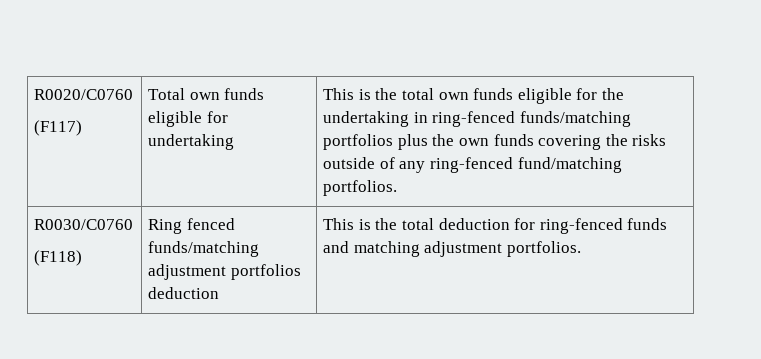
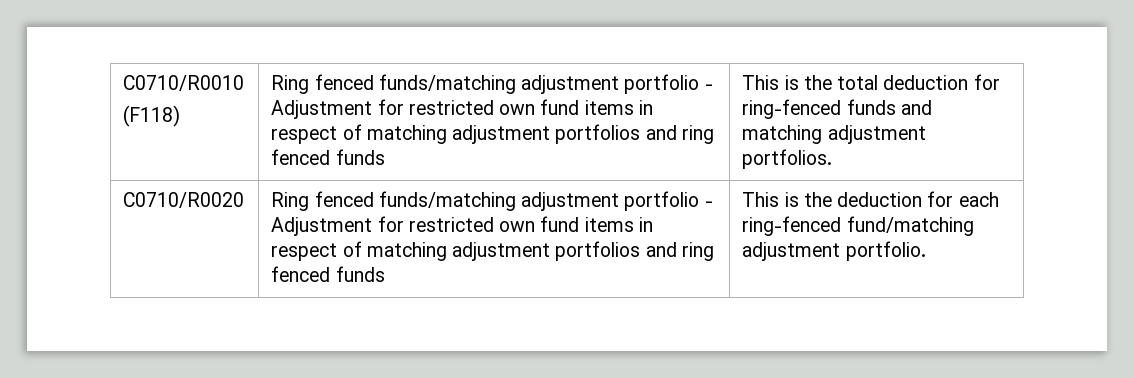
- R0020/C0760
- (F117) | Total own funds eligible for undertaking | This is the total own funds eligible for the undertaking in ring-fenced funds/matching portfolios plus the own funds covering the risks outside of any ring-fenced fund/matching portfolios.
- R0030/C0760
- (F118) | Ring fenced funds/matching adjustment portfolios deduction | This is the total deduction for ring-fenced funds and matching adjustment portfolios.
+ C0710/R0010
+ (F118) | Ring fenced funds/matching adjustment portfolio - Adjustment for restricted own fund items in respect of matching adjustment portfolios and ring fenced funds | This is the total deduction for ring-fenced funds and matching adjustment portfolios.
+ C0710/R0020 | Ring fenced funds/matching adjustment portfolio - Adjustment for restricted own fund items in respect of matching adjustment portfolios and ring fenced funds | This is the deduction for each ring-fenced fund/matching adjustment portfolio.

